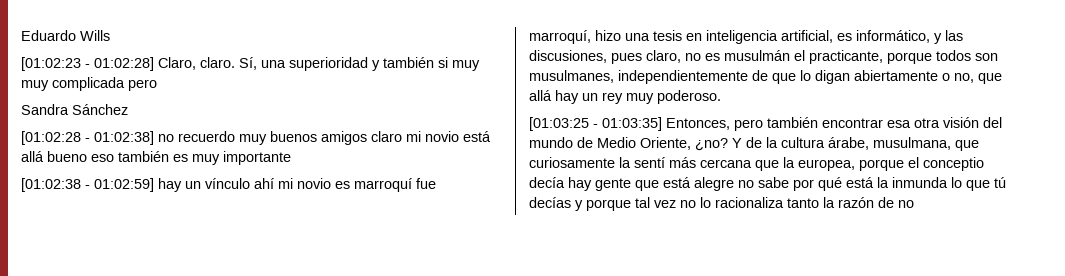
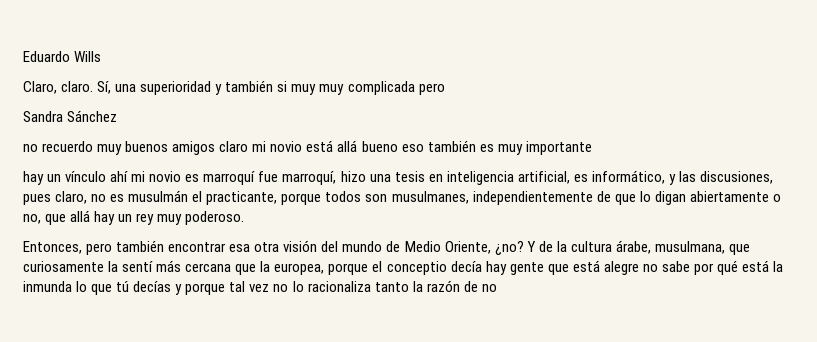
- [01:02:23 - 01:02:28] Claro, claro.
+ Claro, claro.
- [01:02:28 - 01:02:38] no recuerdo muy buenos amigos claro mi novio está allá bueno eso también es muy importante
+ no recuerdo muy buenos amigos claro mi novio está allá bueno eso también es muy importante
- [01:02:38 - 01:02:59] hay un vínculo ahí mi novio es marroquí fue marroquí, hizo una tesis en inteligencia artificial, es informático, y las discusiones, pues claro, no es musulmán el practicante, porque todos son musulmanes, independientemente de que lo digan abiertamente o no, que allá hay un rey muy poderoso.
+ hay un vínculo ahí mi novio es marroquí fue marroquí, hizo una tesis en inteligencia artificial, es informático, y las discusiones, pues claro, no es musulmán el practicante, porque todos son musulmanes, independientemente de que lo digan abiertamente o no, que allá hay un rey muy poderoso.
- [01:03:25 - 01:03:35] Entonces, pero también encontrar esa otra visión del mundo de Medio Oriente, ¿no?
+ Entonces, pero también encontrar esa otra visión del mundo de Medio Oriente, ¿no?

